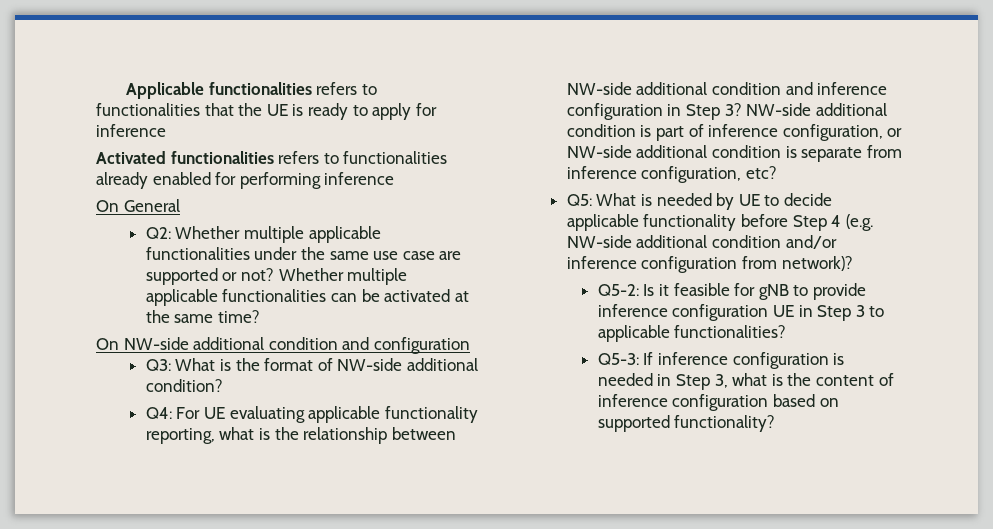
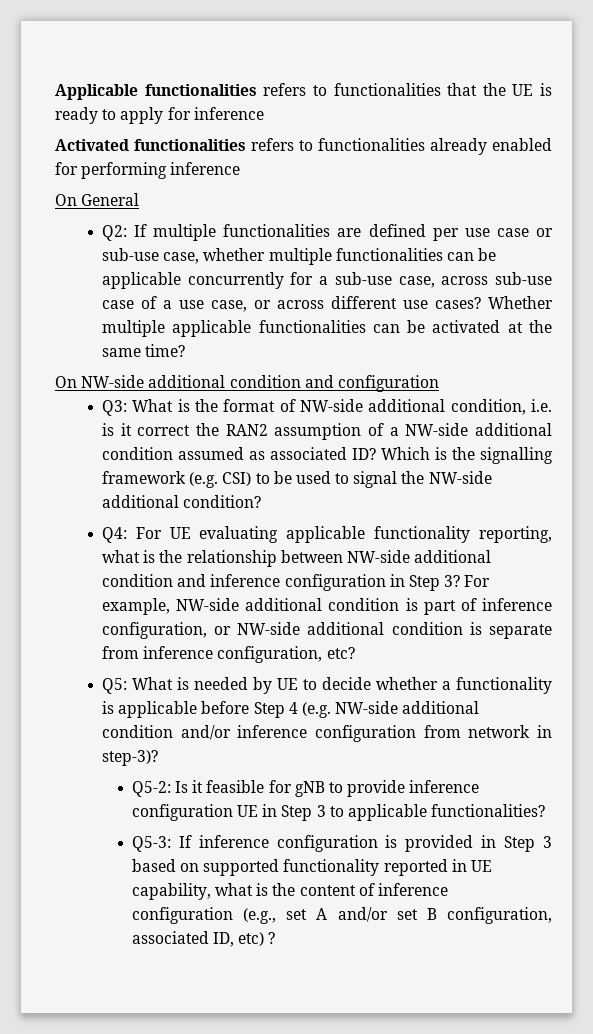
- Q2: Whether multiple applicable functionalities under the same use case are supported or not?
+ Q2: If multiple functionalities are defined per use case or sub-use case, whether multiple functionalities can be applicable concurrently for a sub-use case, across sub-use case of a use case, or across different use cases?
- Q3: What is the format of NW-side additional condition?
+ Q3: What is the format of NW-side additional condition, i.e. is it correct the RAN2 assumption of a NW-side additional condition assumed as associated ID? Which is the signalling framework (e.g. CSI) to be used to signal the NW-side additional condition?
- NW-side additional condition is part of inference configuration, or NW-side additional condition is separate from inference configuration, etc?
+ For example, NW-side additional condition is part of inference configuration, or NW-side additional condition is separate from inference configuration, etc?
- Q5: What is needed by UE to decide applicable functionality before Step 4 (e.g. NW-side additional condition and/or inference configuration from network)?
+ Q5: What is needed by UE to decide whether a functionality is applicable before Step 4 (e.g. NW-side additional condition and/or inference configuration from network in step-3)?
- Q5-3: If inference configuration is needed in Step 3, what is the content of inference configuration based on supported functionality?
+ Q5-3: If inference configuration is provided in Step 3 based on supported functionality reported in UE capability, what is the content of inference configuration (e.g., set A and/or set B configuration, associated ID, etc) ?

